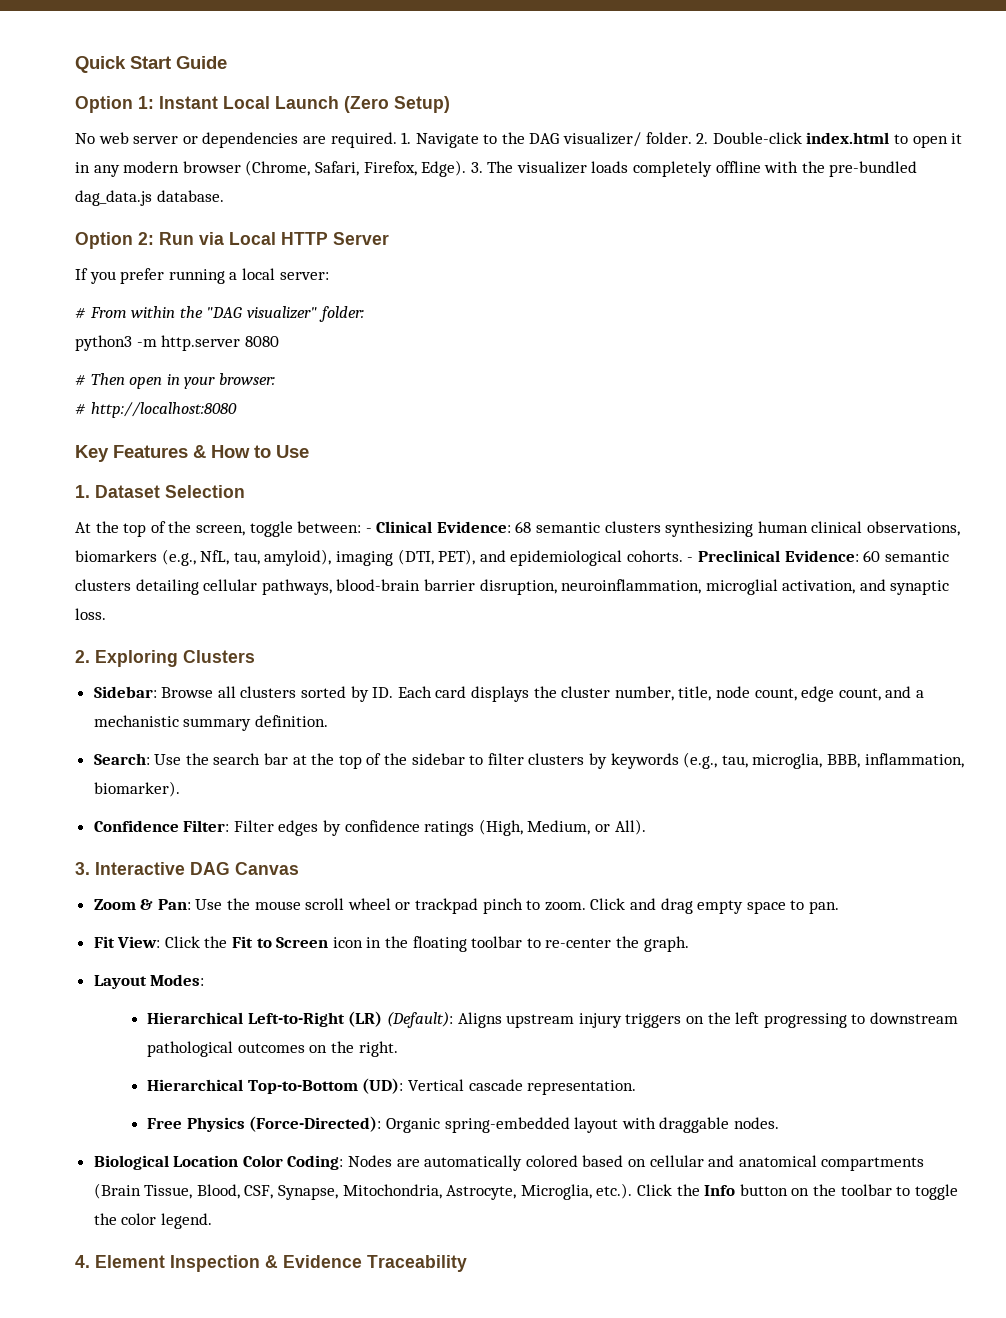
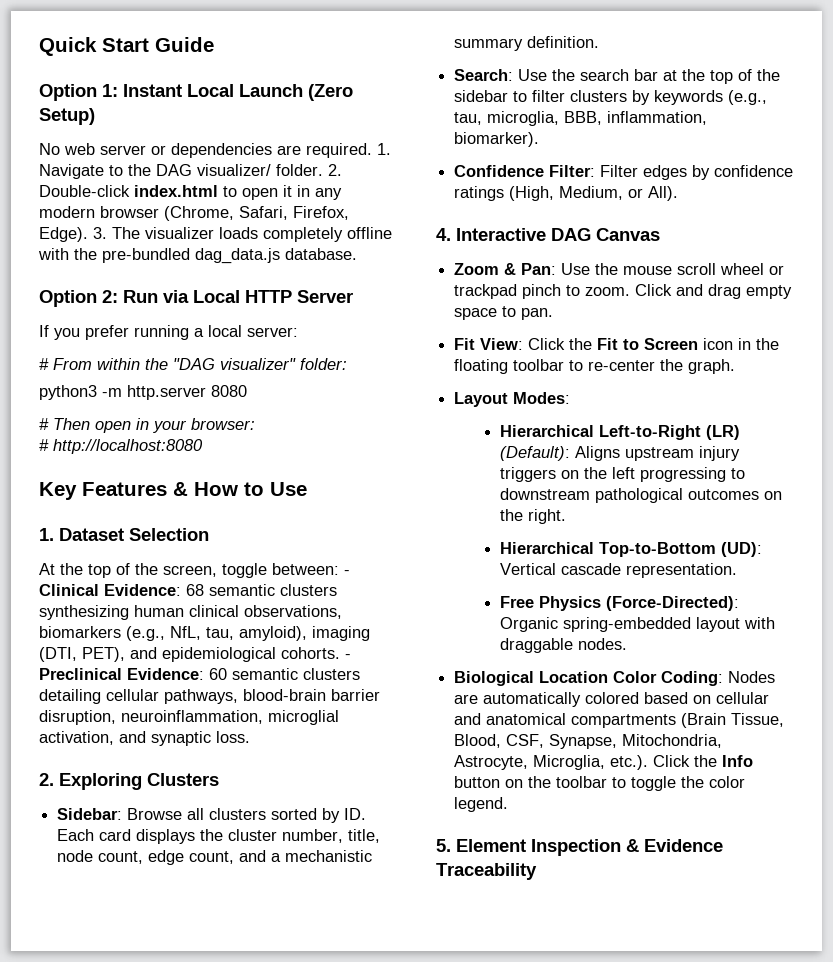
- 3. Interactive DAG Canvas
+ 4. Interactive DAG Canvas
- 4. Element Inspection & Evidence Traceability
+ 5. Element Inspection & Evidence Traceability

